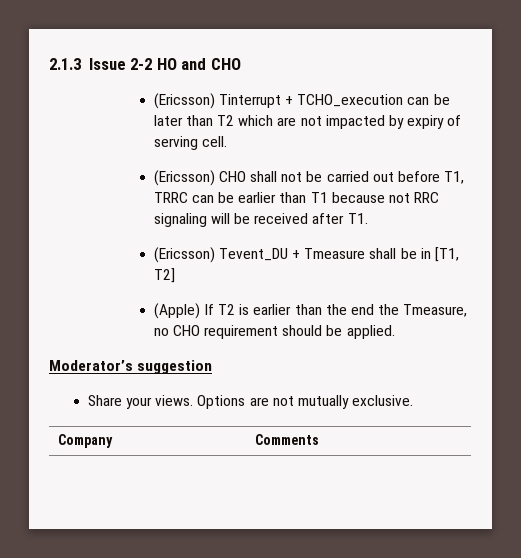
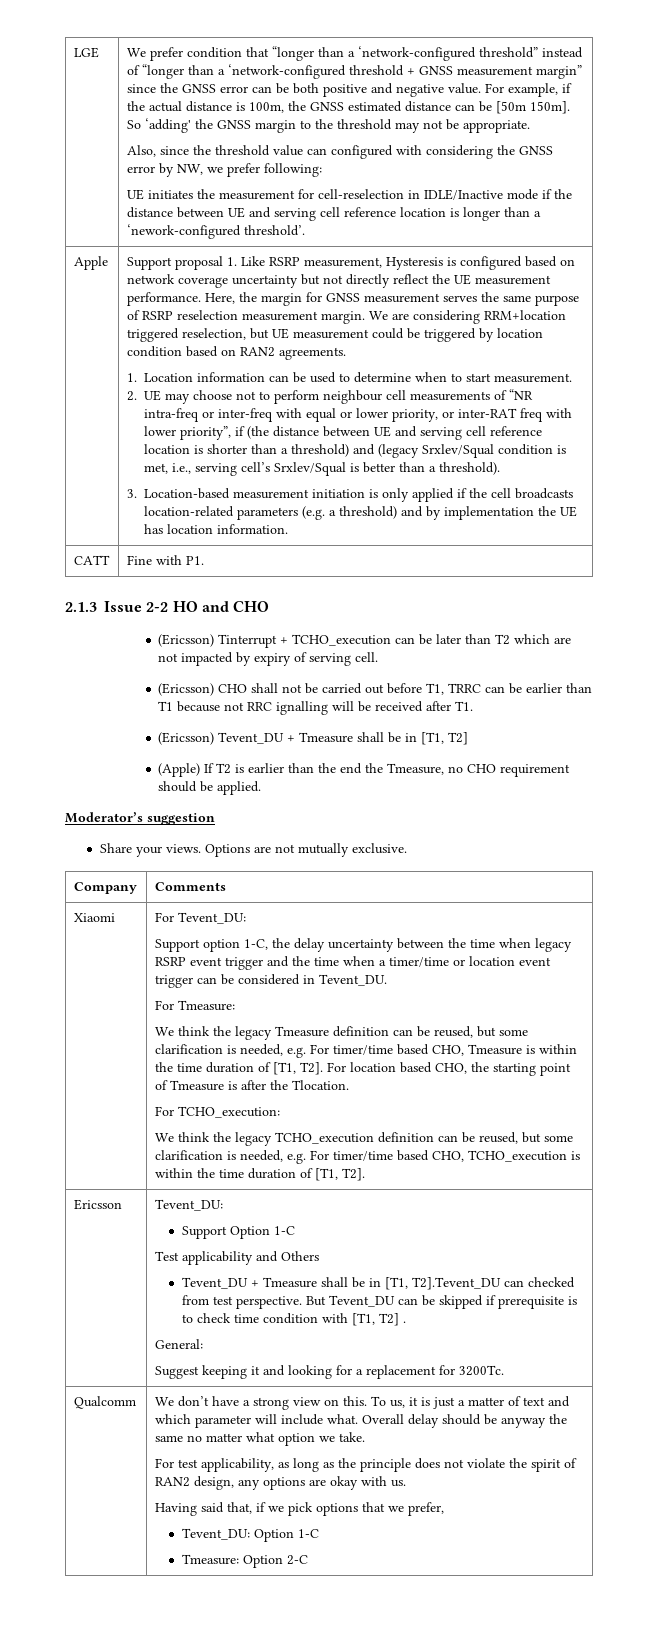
+ LGE | We prefer condition that “longer than a ‘network-configured threshold” instead of “longer than a ‘network-configured threshold + GNSS measurement margin” since the GNSS error can be both positive and negative value. For example, if the actual distance is 100m, the GNSS estimated distance can be [50m 150m]. So ‘adding' the GNSS margin to the threshold may not be appropriate.
+ Also, since the threshold value can configured with considering the GNSS error by NW, we prefer following:
+ UE initiates the measurement for cell-reselection in IDLE/Inactive mode if the distance between UE and serving cell reference location is longer than a ‘nework-configured threshold’.
+ Apple | Support proposal 1. Like RSRP measurement, Hysteresis is configured based on network coverage uncertainty but not directly reflect the UE measurement performance. Here, the margin for GNSS measurement serves the same purpose of RSRP reselection measurement margin. We are considering RRM+location triggered reselection, but UE measurement could be triggered by location condition based on RAN2 agreements.
+ 1. Location information can be used to determine when to start measurement.
+ 2. UE may choose not to perform neighbour cell measurements of “NR intra-freq or inter-freq with equal or lower priority, or inter-RAT freq with lower priority”, if (the distance between UE and serving cell reference location is shorter than a threshold) and (legacy Srxlev/Squal condition is met, i.e., serving cell’s Srxlev/Squal is better than a threshold).
+ 3. Location-based measurement initiation is only applied if the cell broadcasts location-related parameters (e.g. a threshold) and by implementation the UE has location information.
+ CATT | Fine with P1.
- (Ericsson) CHO shall not be carried out before T1, TRRC can be earlier than T1 because not RRC signaling will be received after T1.
+ (Ericsson) CHO shall not be carried out before T1, TRRC can be earlier than T1 because not RRC ignalling will be received after T1.
+ Xiaomi | For Tevent_DU:
+ Support option 1-C, the delay uncertainty between the time when legacy RSRP event trigger and the time when a timer/time or location event trigger can be considered in Tevent_DU.
+ For Tmeasure:
+ We think the legacy Tmeasure definition can be reused, but some clarification is needed, e.g. For timer/time based CHO, Tmeasure is within the time duration of [T1, T2]. For location based CHO, the starting point of Tmeasure is after the Tlocation.
+ For TCHO_execution:
+ We think the legacy TCHO_execution definition can be reused, but some clarification is needed, e.g. For timer/time based CHO, TCHO_execution is within the time duration of [T1, T2].
+ Ericsson | Tevent_DU:
+ Support Option 1-C
+ Test applicability and Others
+ Tevent_DU + Tmeasure shall be in [T1, T2].Tevent_DU can checked from test perspective. But Tevent_DU can be skipped if prerequisite is to check time condition with [T1, T2] .
+ General:
+ Suggest keeping it and looking for a replacement for 3200Tc.
+ Qualcomm | We don’t have a strong view on this. To us, it is just a matter of text and which parameter will include what. Overall delay should be anyway the same no matter what option we take.
+ For test applicability, as long as the principle does not violate the spirit of RAN2 design, any options are okay with us.
+ Having said that, if we pick options that we prefer,
+ Tevent_DU: Option 1-C
+ Tmeasure: Option 2-C

